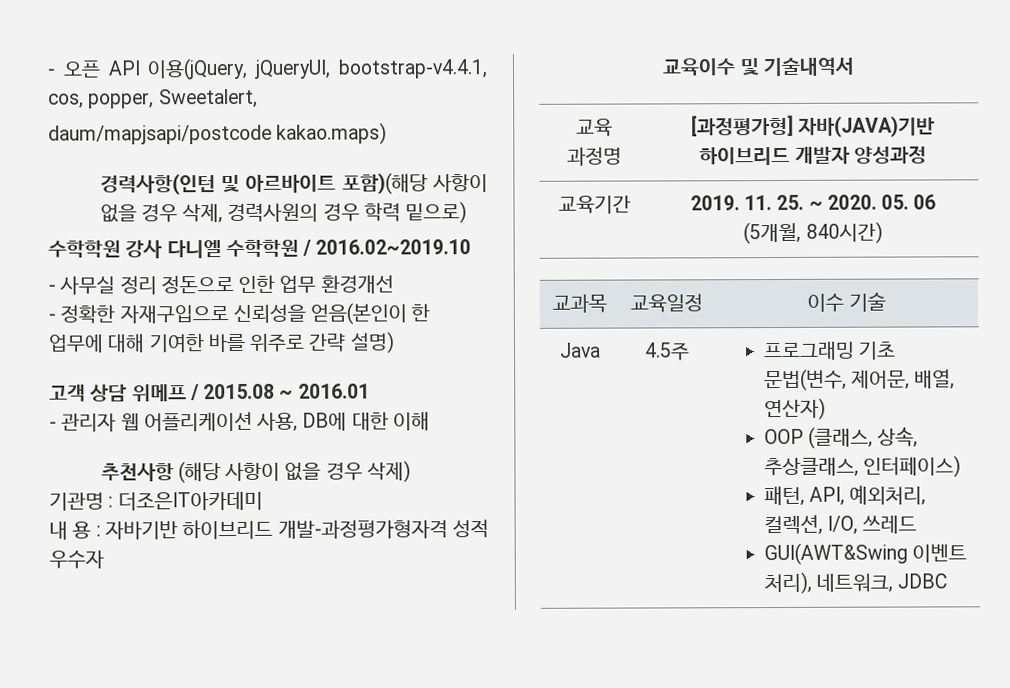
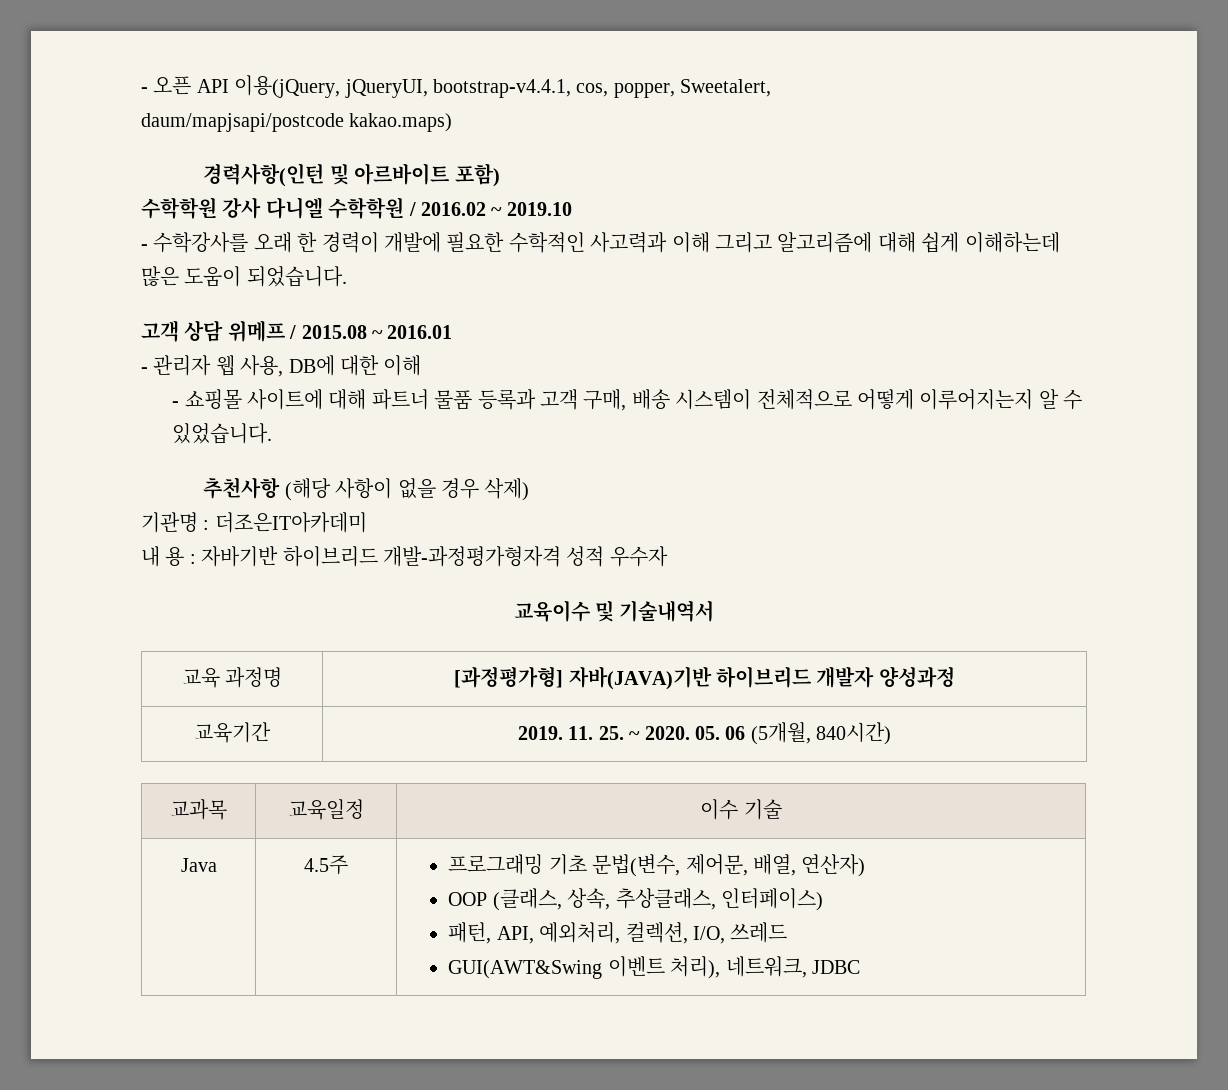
- 경력사항(인턴 및 아르바이트 포함)(해당 사항이 없을 경우 삭제, 경력사원의 경우 학력 밑으로)
+ 경력사항(인턴 및 아르바이트 포함)
- 수학학원 강사 다니엘 수학학원 / 2016.02~2019.10
- - 사무실 정리 정돈으로 인한 업무 환경개선
- - 정확한 자재구입으로 신뢰성을 얻음(본인이 한 업무에 대해 기여한 바를 위주로 간략 설명)
+ 수학학원 강사 다니엘 수학학원 / 2016.02 ~ 2019.10
+ - 수학강사를 오래 한 경력이 개발에 필요한 수학적인 사고력과 이해 그리고 알고리즘에 대해 쉽게 이해하는데 많은 도움이 되었습니다.
- - 관리자 웹 어플리케이션 사용, DB에 대한 이해
+ - 관리자 웹 사용, DB에 대한 이해
+ - 쇼핑몰 사이트에 대해 파트너 물품 등록과 고객 구매, 배송 시스템이 전체적으로 어떻게 이루어지는지 알 수 있었습니다.

